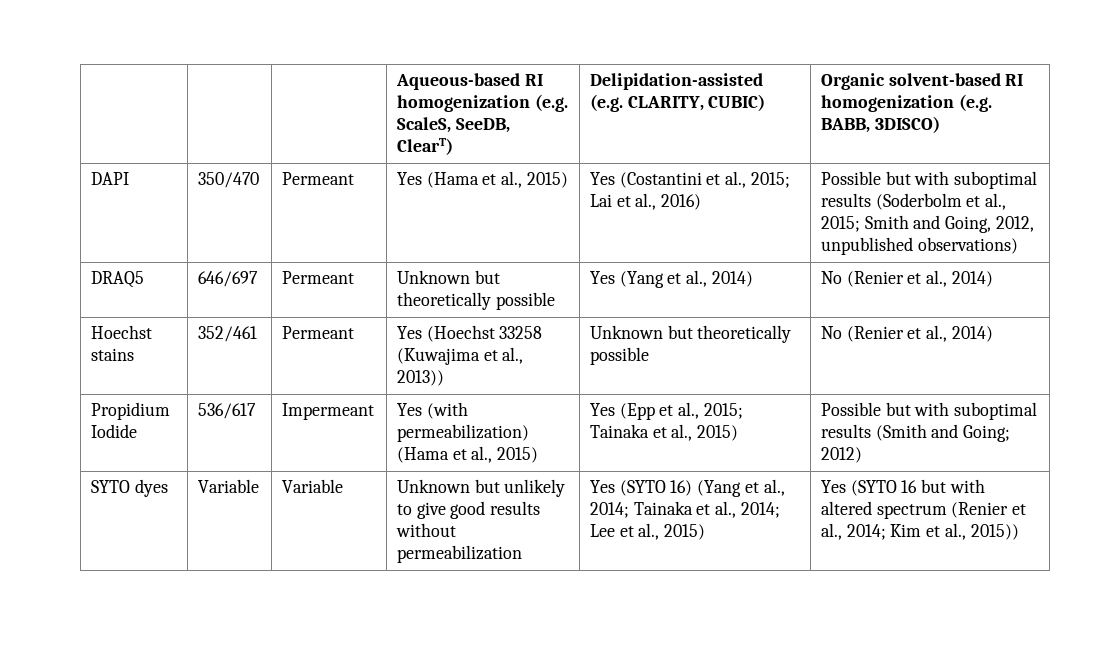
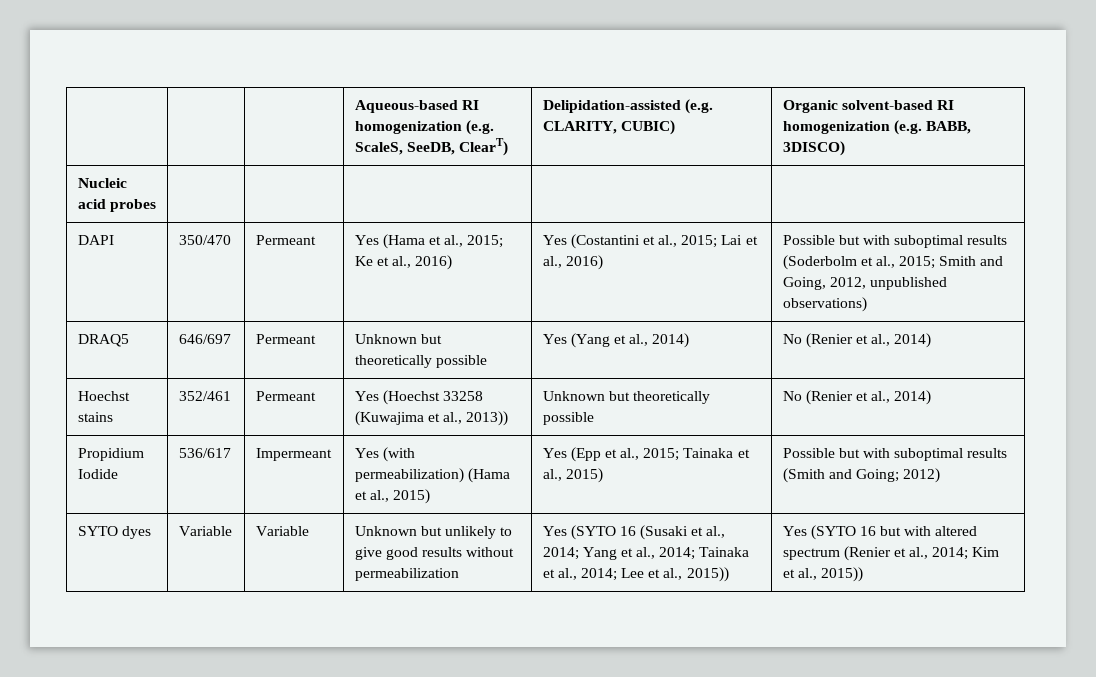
+ Nucleic acid probes | | | | |
- DAPI | 350/470 | Permeant | Yes (Hama et al., 2015) | Yes (Costantini et al., 2015; Lai et al., 2016) | Possible but with suboptimal results (Soderbolm et al., 2015; Smith and Going, 2012, unpublished observations)
+ DAPI | 350/470 | Permeant | Yes (Hama et al., 2015; Ke et al., 2016) | Yes (Costantini et al., 2015; Lai et al., 2016) | Possible but with suboptimal results (Soderbolm et al., 2015; Smith and Going, 2012, unpublished observations)
- Yes (SYTO 16) (Yang et al., 2014; Tainaka et al., 2014; Lee et al., 2015)
+ Yes (SYTO 16 (Susaki et al., 2014; Yang et al., 2014; Tainaka et al., 2014; Lee et al., 2015))

